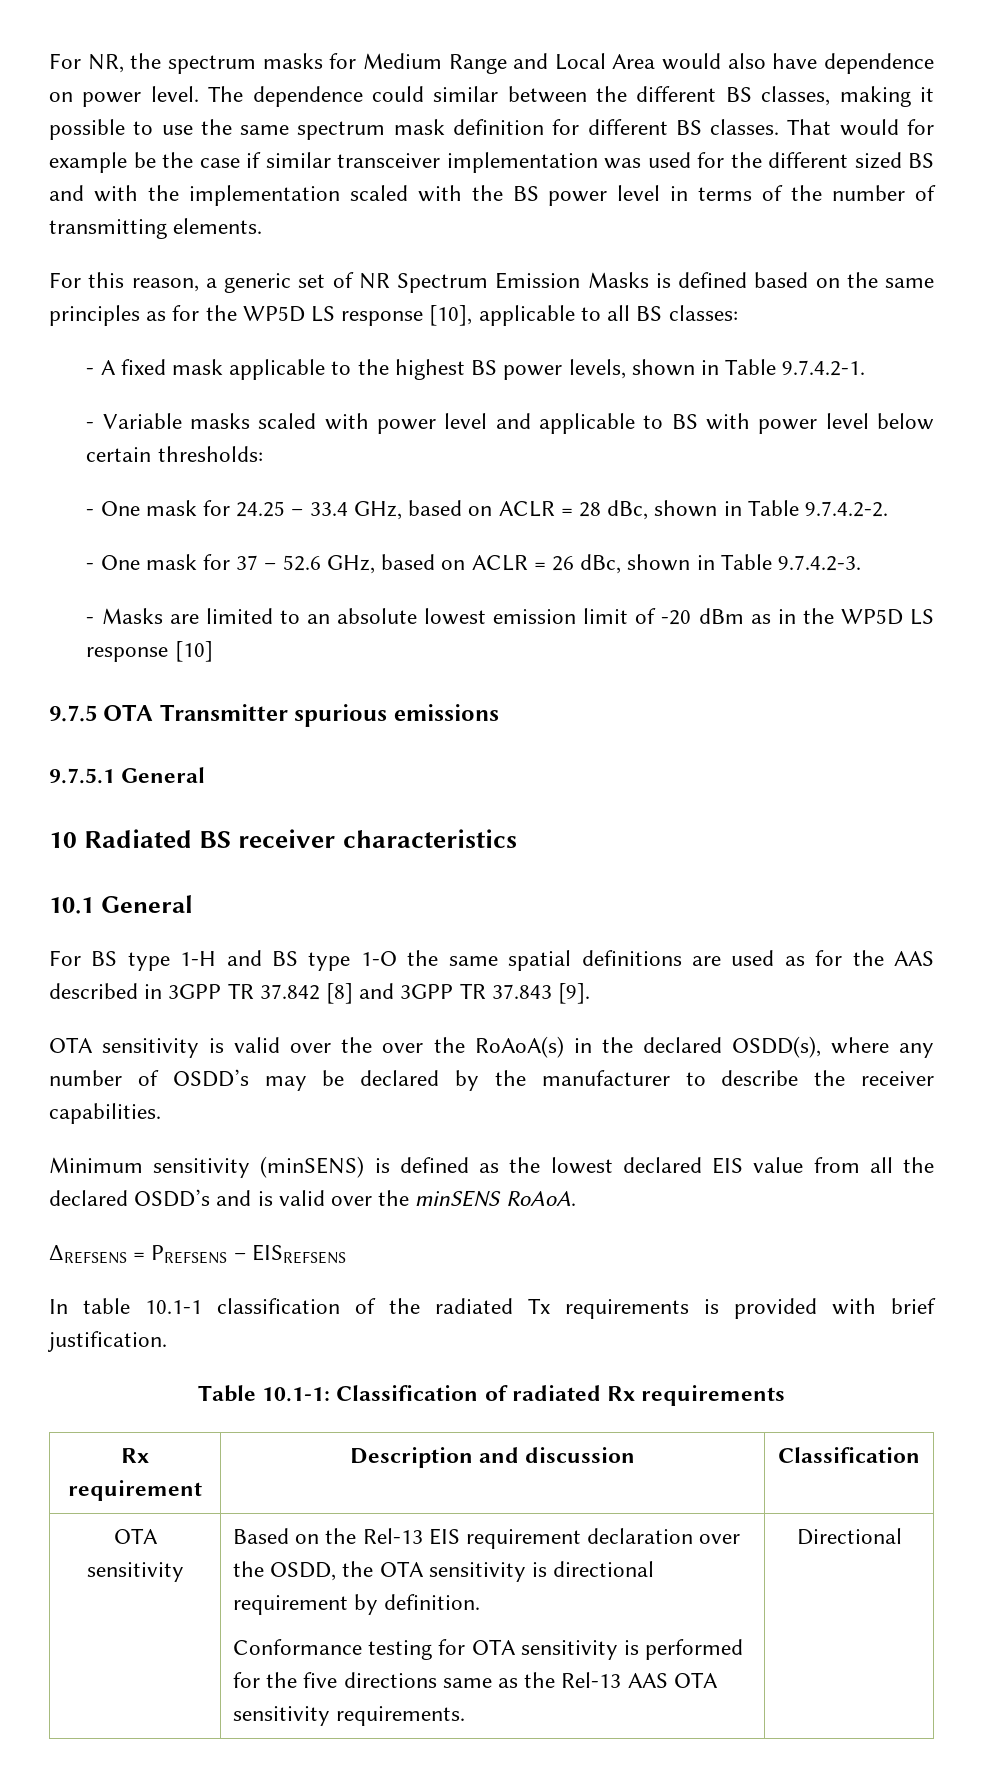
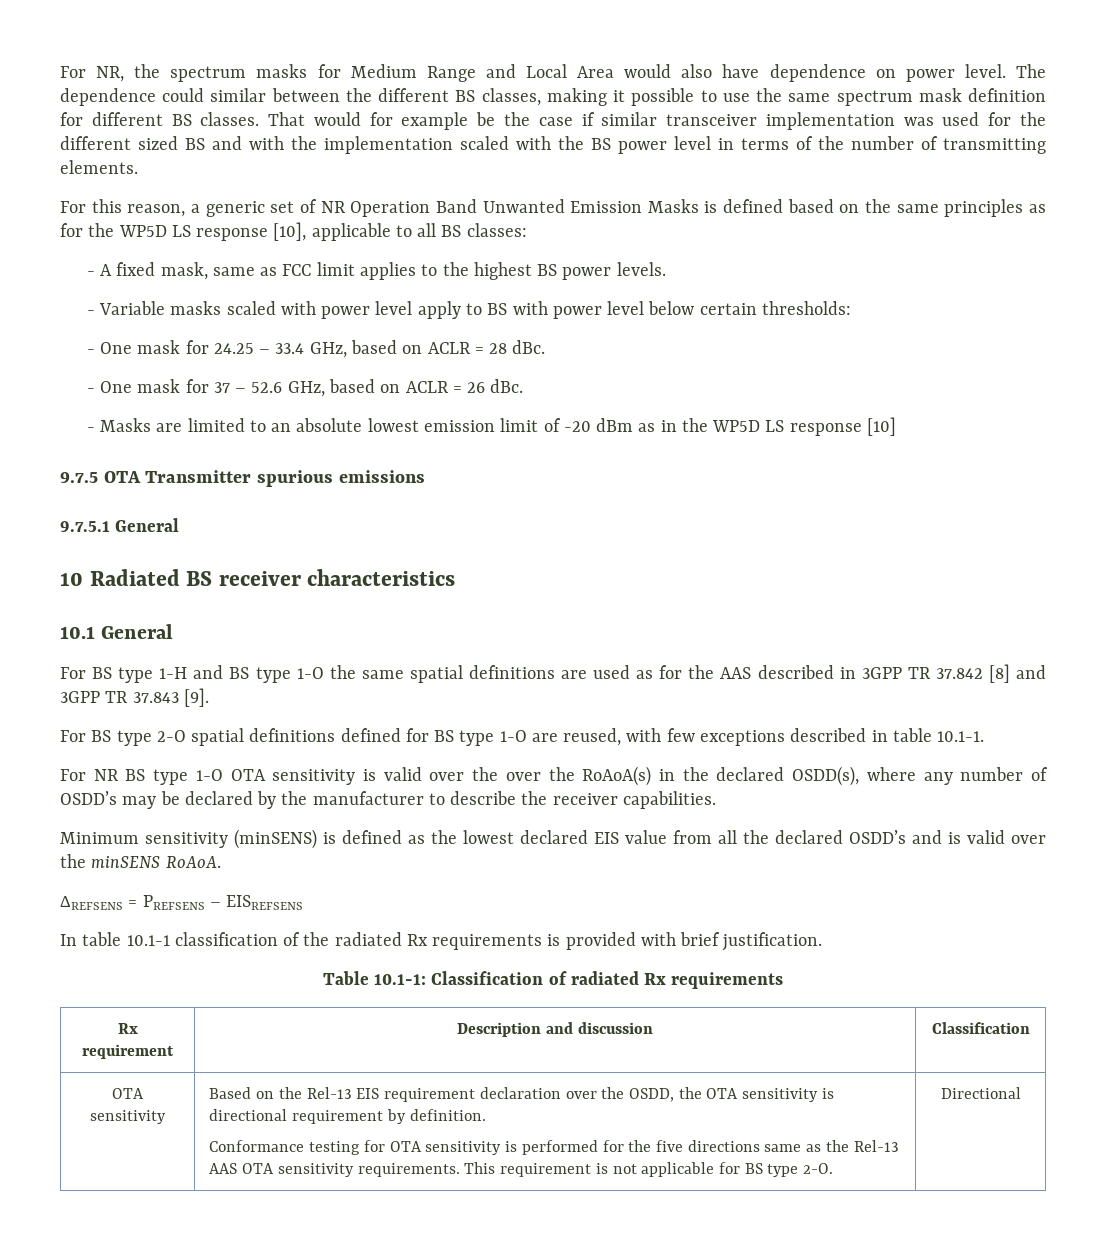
- For this reason, a generic set of NR Spectrum Emission Masks is defined based on the same principles as for the WP5D LS response [10], applicable to all BS classes:
+ For this reason, a generic set of NR Operation Band Unwanted Emission Masks is defined based on the same principles as for the WP5D LS response [10], applicable to all BS classes:
- - A fixed mask applicable to the highest BS power levels, shown in Table 9.7.4.2-1.
+ - A fixed mask, same as FCC limit applies to the highest BS power levels.
- - Variable masks scaled with power level and applicable to BS with power level below certain thresholds:
+ - Variable masks scaled with power level apply to BS with power level below certain thresholds:
- - One mask for 24.25 – 33.4 GHz, based on ACLR = 28 dBc, shown in Table 9.7.4.2-2.
+ - One mask for 24.25 – 33.4 GHz, based on ACLR = 28 dBc.
- - One mask for 37 – 52.6 GHz, based on ACLR = 26 dBc, shown in Table 9.7.4.2-3.
+ - One mask for 37 – 52.6 GHz, based on ACLR = 26 dBc.
- OTA sensitivity is valid over the over the RoAoA(s) in the declared OSDD(s), where any number of OSDD’s may be declared by the manufacturer to describe the receiver capabilities.
+ For BS type 2-O spatial definitions defined for BS type 1-O are reused, with few exceptions described in table 10.1-1.
+ For NR BS type 1-O OTA sensitivity is valid over the over the RoAoA(s) in the declared OSDD(s), where any number of OSDD’s may be declared by the manufacturer to describe the receiver capabilities.
- In table 10.1-1 classification of the radiated Tx requirements is provided with brief justification.
+ In table 10.1-1 classification of the radiated Rx requirements is provided with brief justification.
+ This requirement is not applicable for BS type 2-O.

